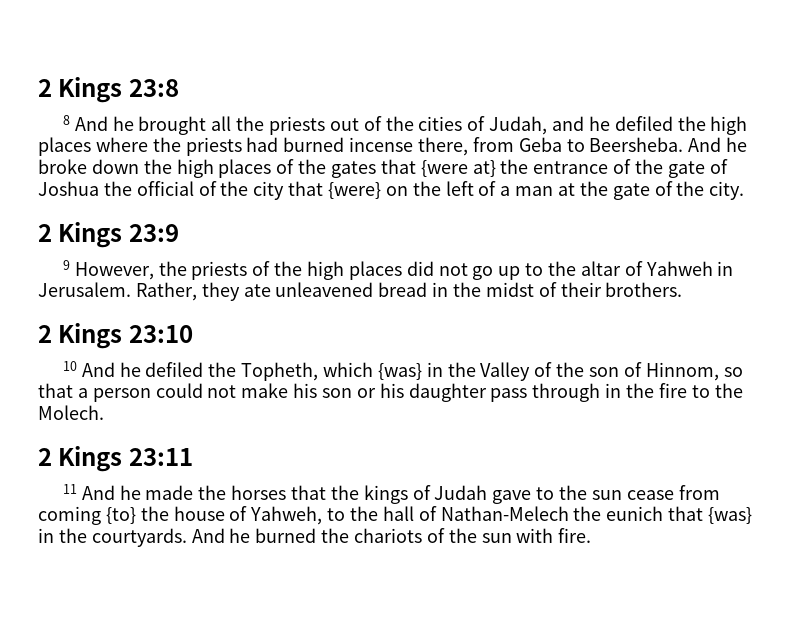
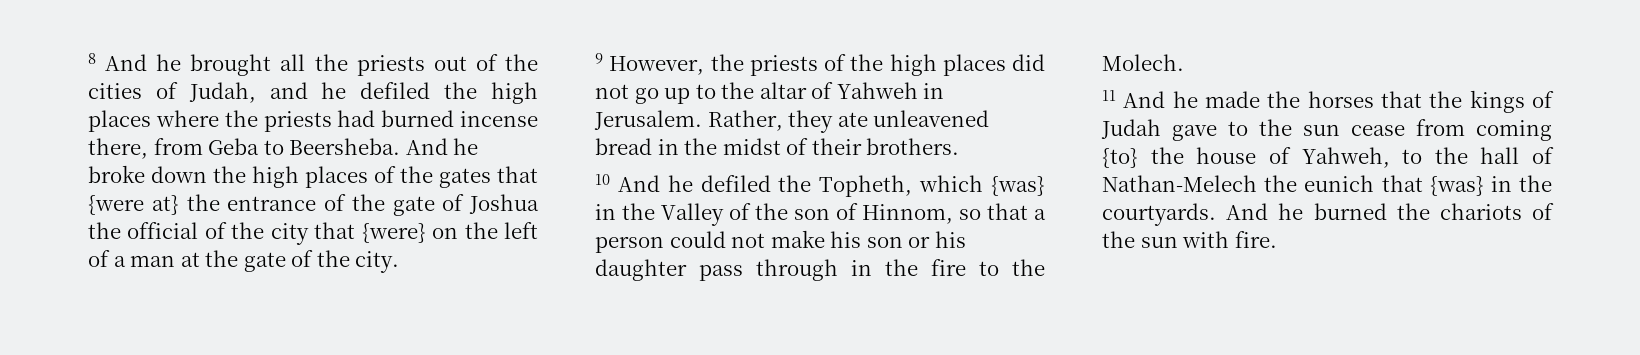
- 2 Kings 23:8
- 2 Kings 23:9
- 2 Kings 23:10
- 2 Kings 23:11

